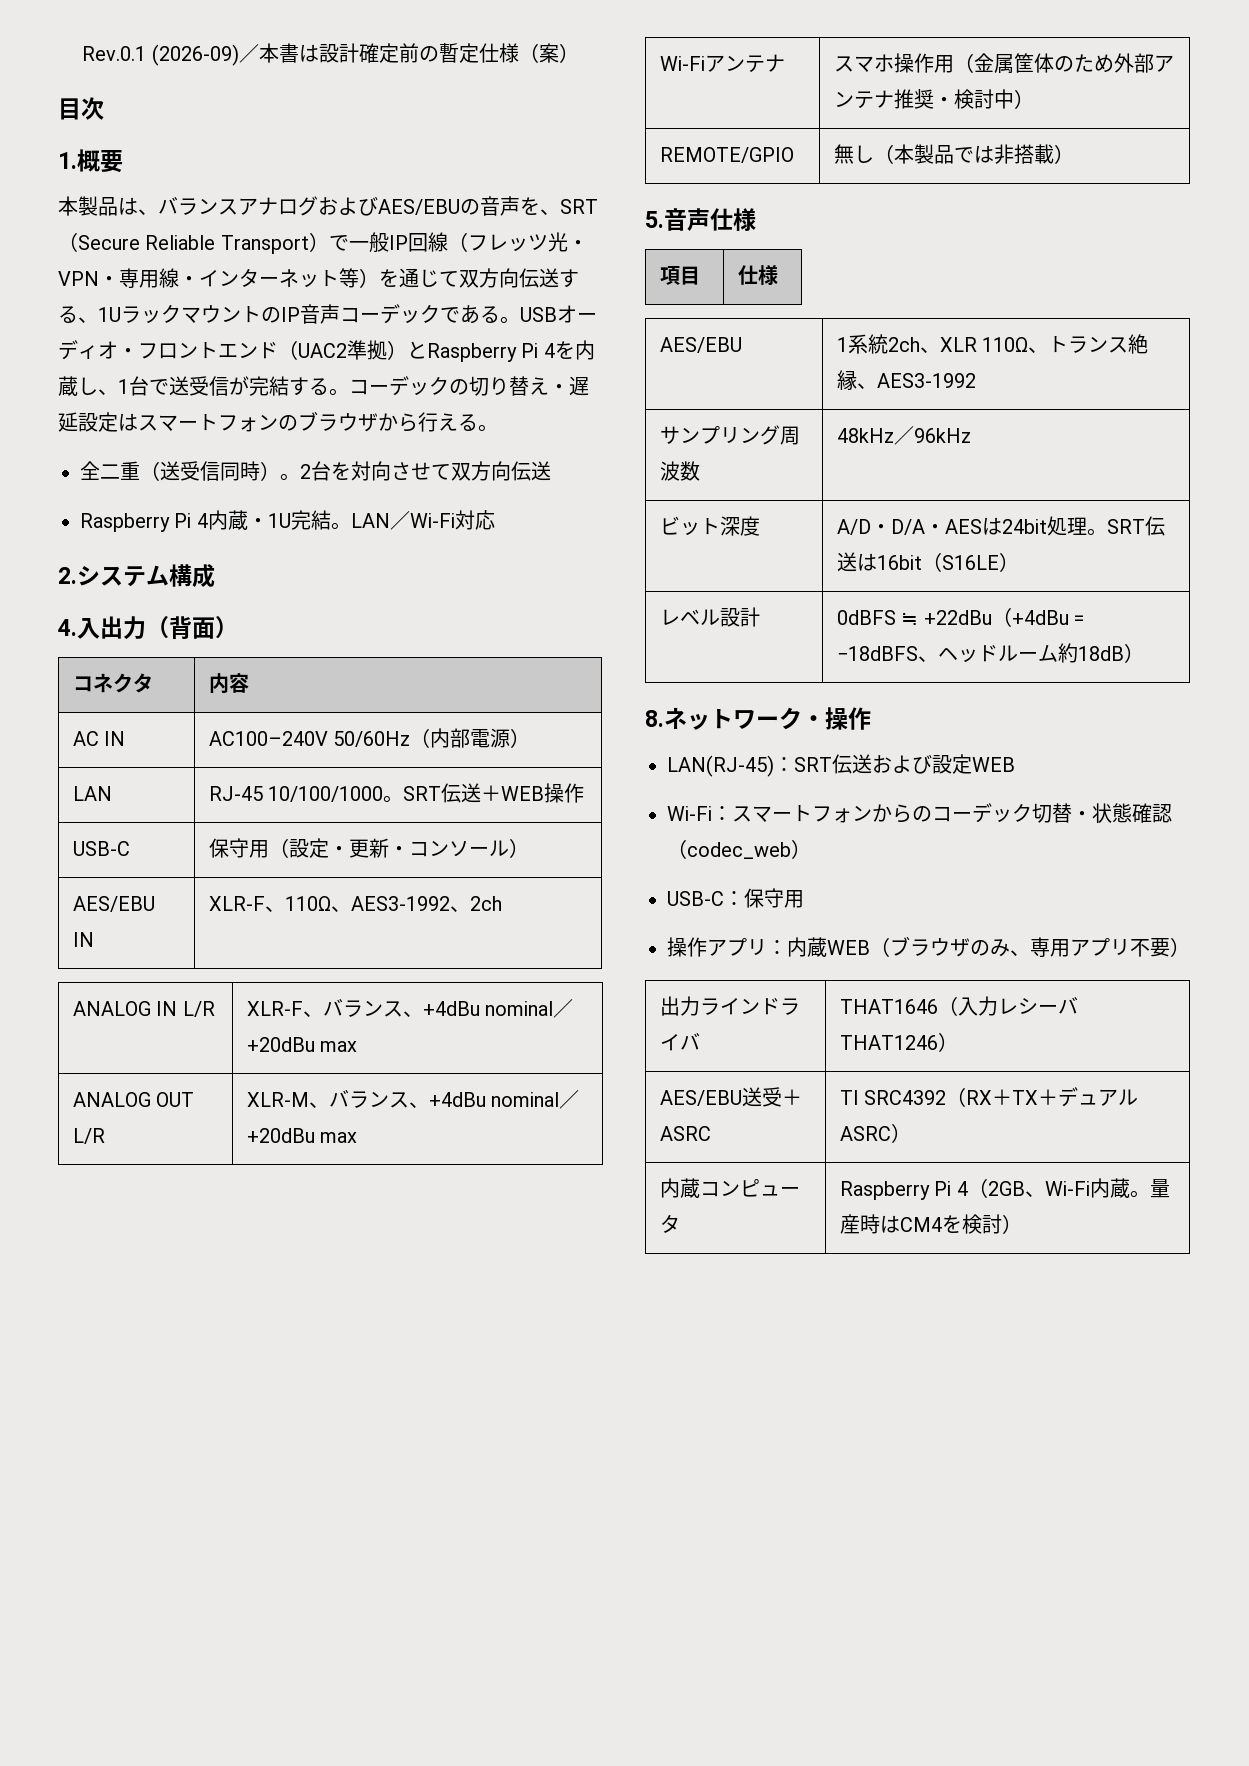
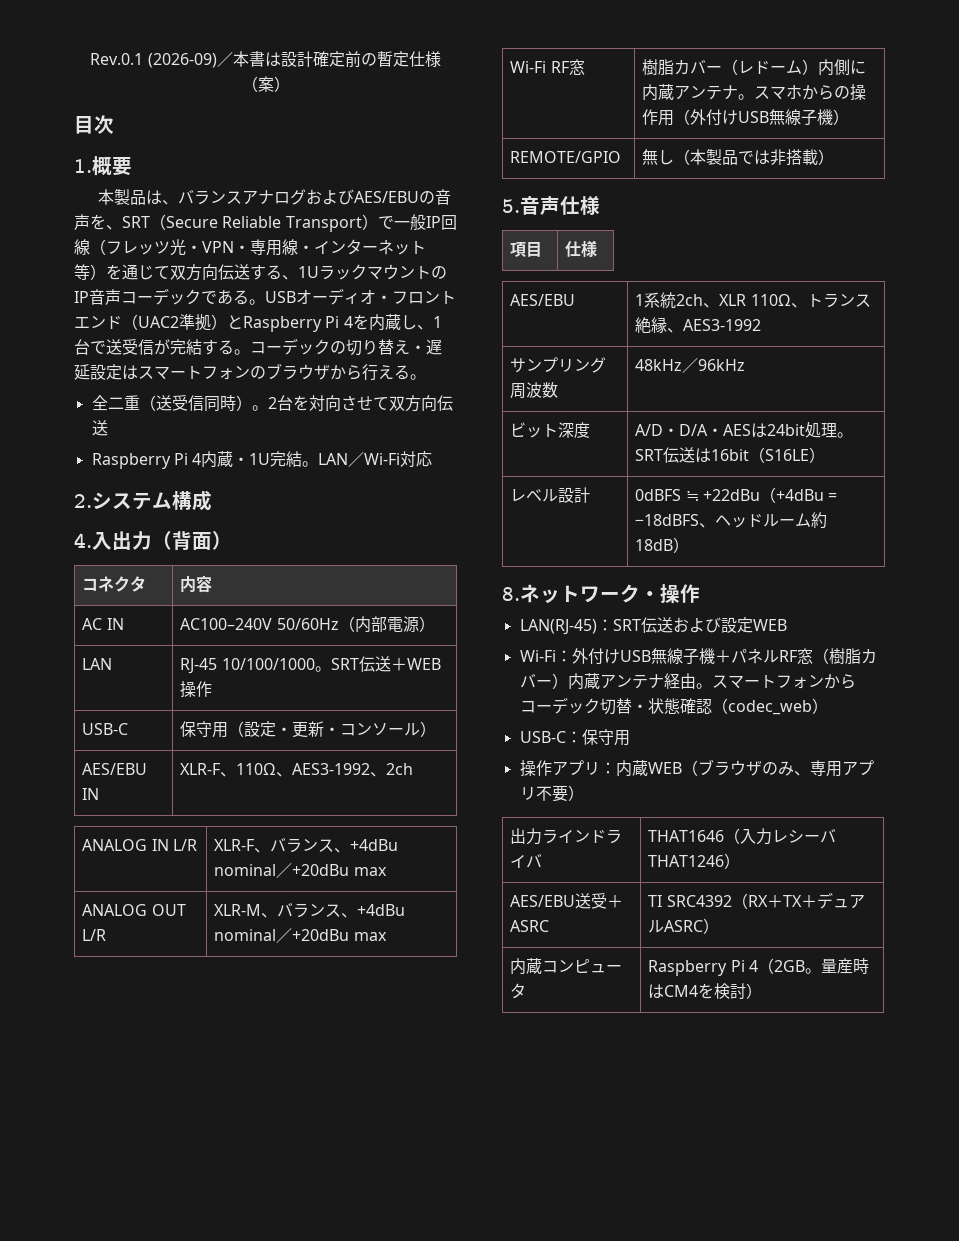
- Wi-Fiアンテナ | スマホ操作用（金属筐体のため外部アンテナ推奨・検討中）
+ Wi-Fi RF窓 | 樹脂カバー（レドーム）内側に内蔵アンテナ。スマホからの操作用（外付けUSB無線子機）
- Wi-Fi：スマートフォンからのコーデック切替・状態確認（codec_web）
+ Wi-Fi：外付けUSB無線子機＋パネルRF窓（樹脂カバー）内蔵アンテナ経由。スマートフォンからコーデック切替・状態確認（codec_web）
- 内蔵コンピュータ | Raspberry Pi 4（2GB、Wi-Fi内蔵。量産時はCM4を検討）
+ 内蔵コンピュータ | Raspberry Pi 4（2GB。量産時はCM4を検討）

